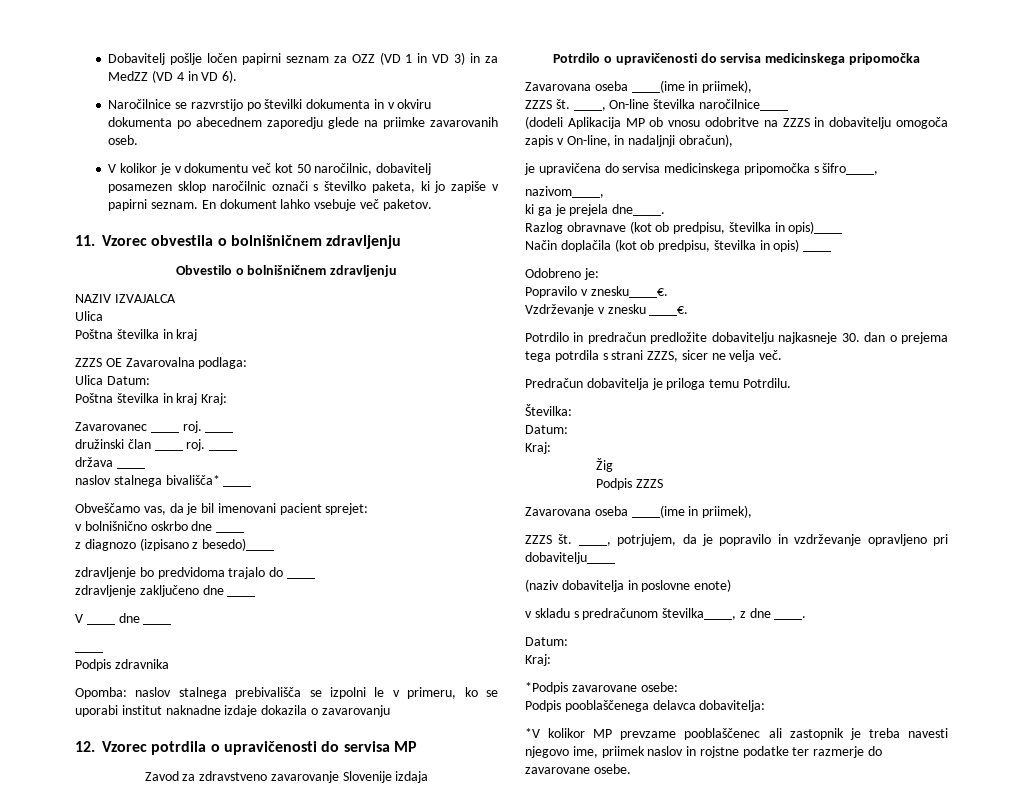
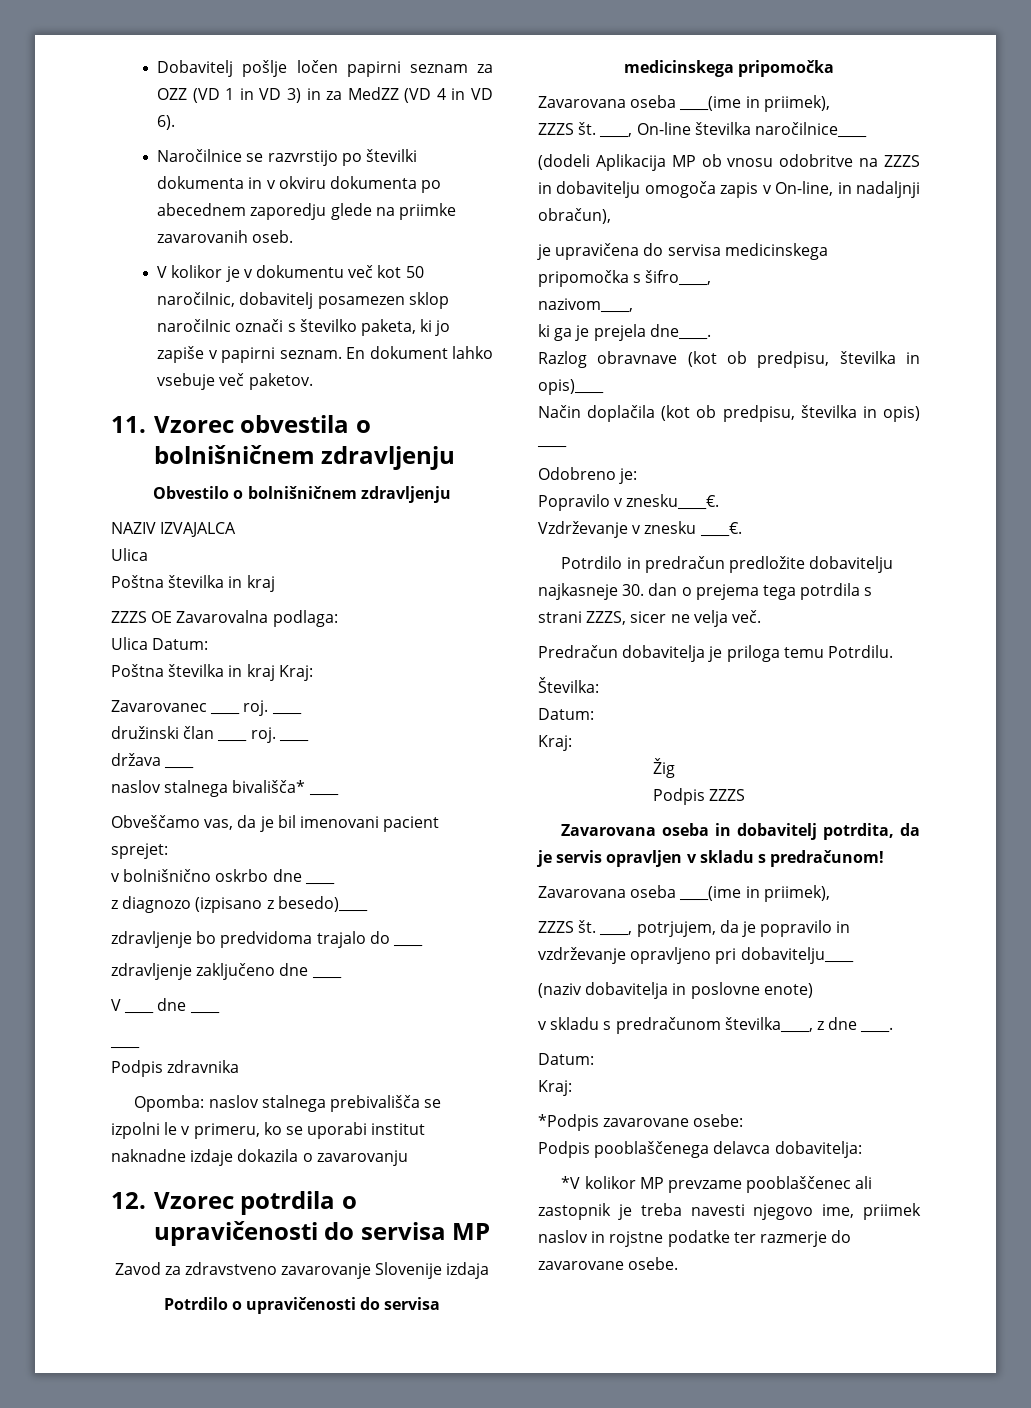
+ Zavarovana oseba in dobavitelj potrdita, da je servis opravljen v skladu s predračunom!

